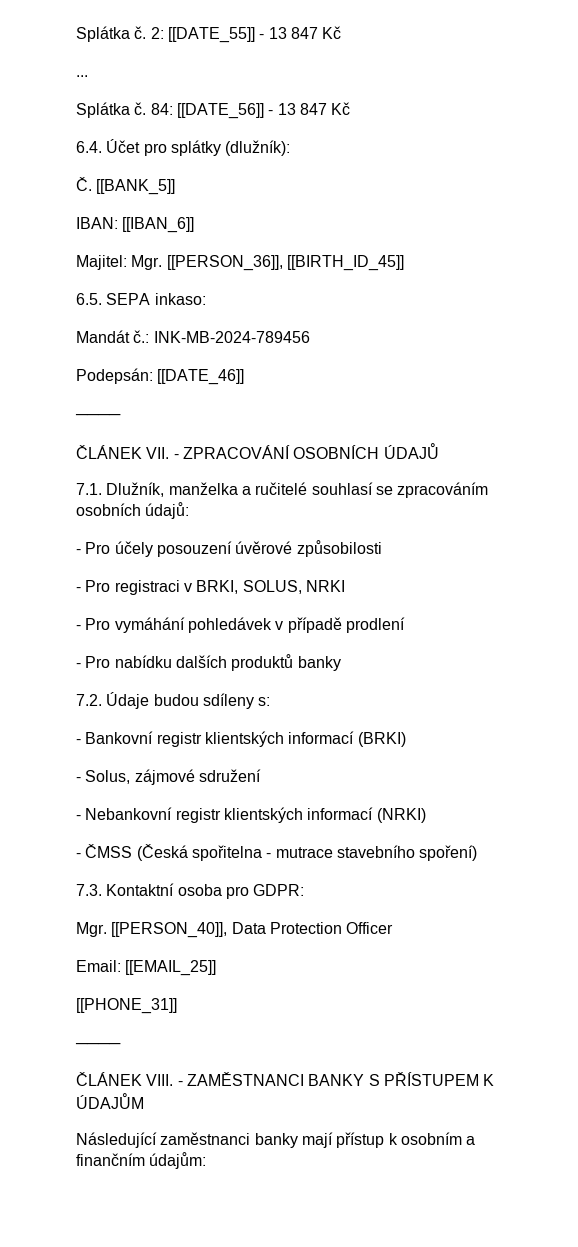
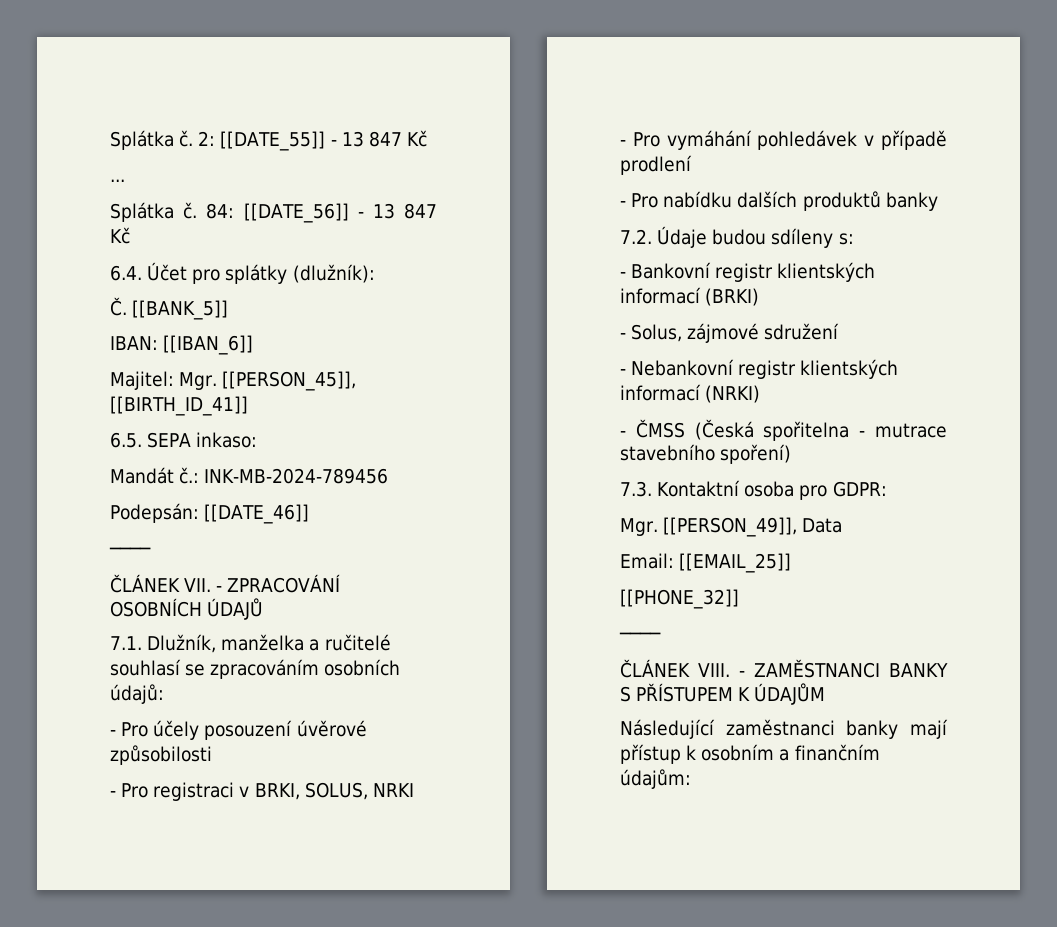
- Majitel: Mgr. [[PERSON_36]], [[BIRTH_ID_45]]
+ Majitel: Mgr. [[PERSON_45]], [[BIRTH_ID_41]]
- Mgr. [[PERSON_40]], Data Protection Officer
+ Mgr. [[PERSON_49]], Data
- [[PHONE_31]]
+ [[PHONE_32]]

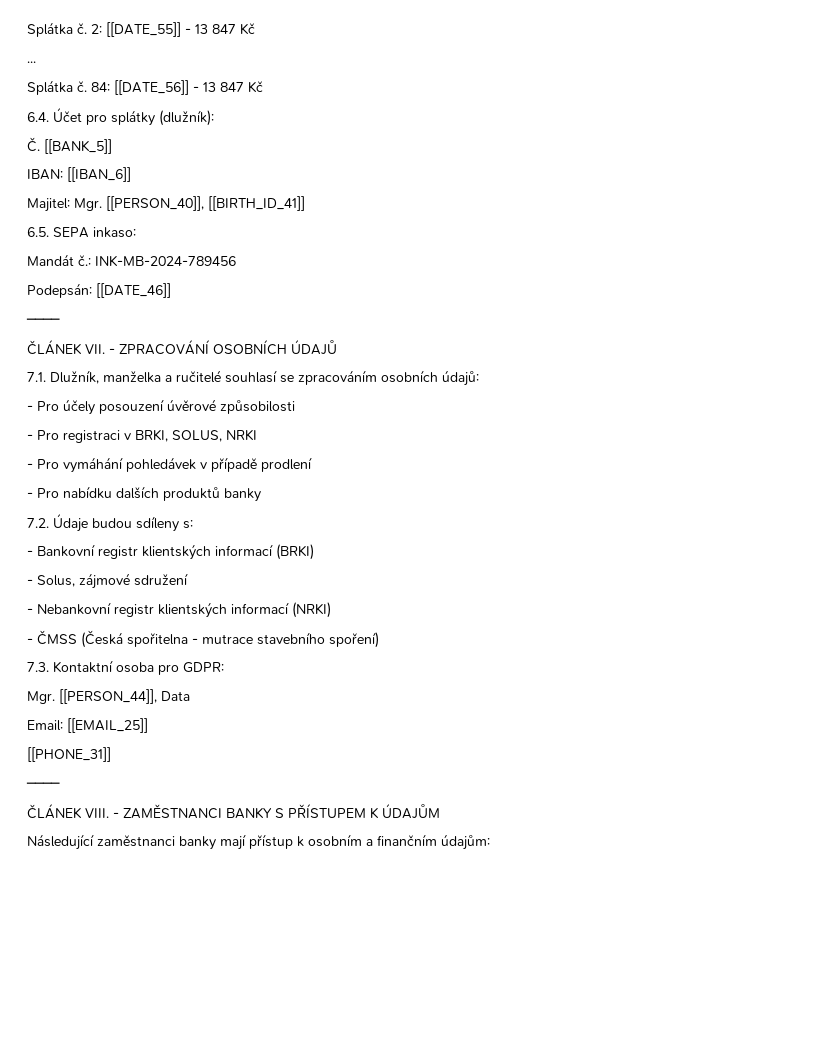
- Majitel: Mgr. [[PERSON_45]], [[BIRTH_ID_41]]
+ Majitel: Mgr. [[PERSON_40]], [[BIRTH_ID_41]]
- Mgr. [[PERSON_49]], Data
+ Mgr. [[PERSON_44]], Data
- [[PHONE_32]]
+ [[PHONE_31]]

